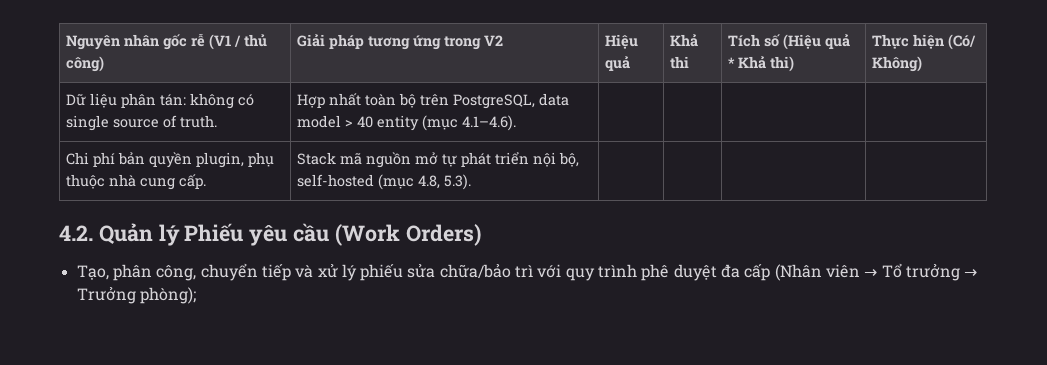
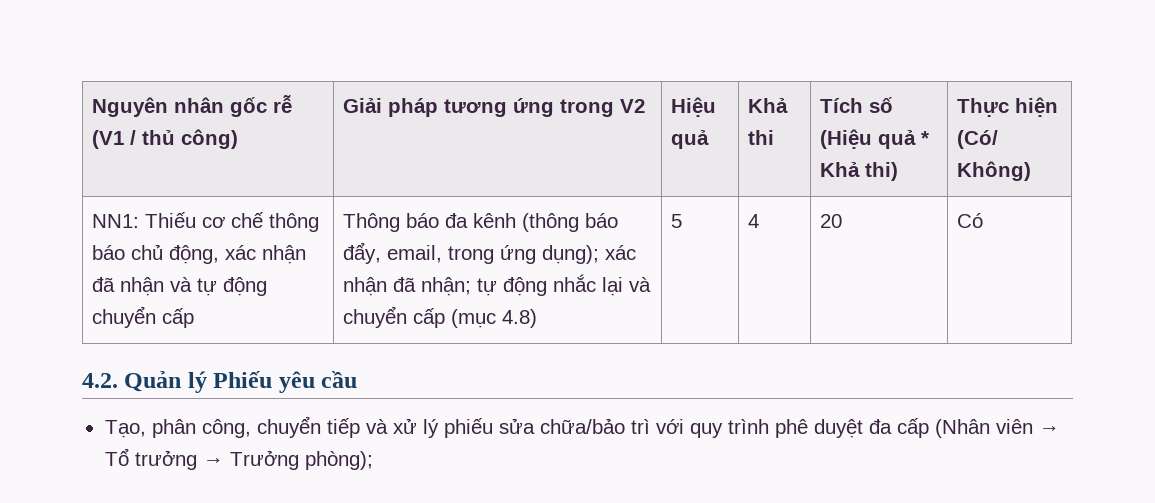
- Dữ liệu phân tán: không có single source of truth. | Hợp nhất toàn bộ trên PostgreSQL, data model > 40 entity (mục 4.1–4.6). | | | |
- Chi phí bản quyền plugin, phụ thuộc nhà cung cấp. | Stack mã nguồn mở tự phát triển nội bộ, self-hosted (mục 4.8, 5.3). | | | |
+ NN1: Thiếu cơ chế thông báo chủ động, xác nhận đã nhận và tự động chuyển cấp | Thông báo đa kênh (thông báo đẩy, email, trong ứng dụng); xác nhận đã nhận; tự động nhắc lại và chuyển cấp (mục 4.8) | 5 | 4 | 20 | Có
- 4.2. Quản lý Phiếu yêu cầu (Work Orders)
+ 4.2. Quản lý Phiếu yêu cầu

